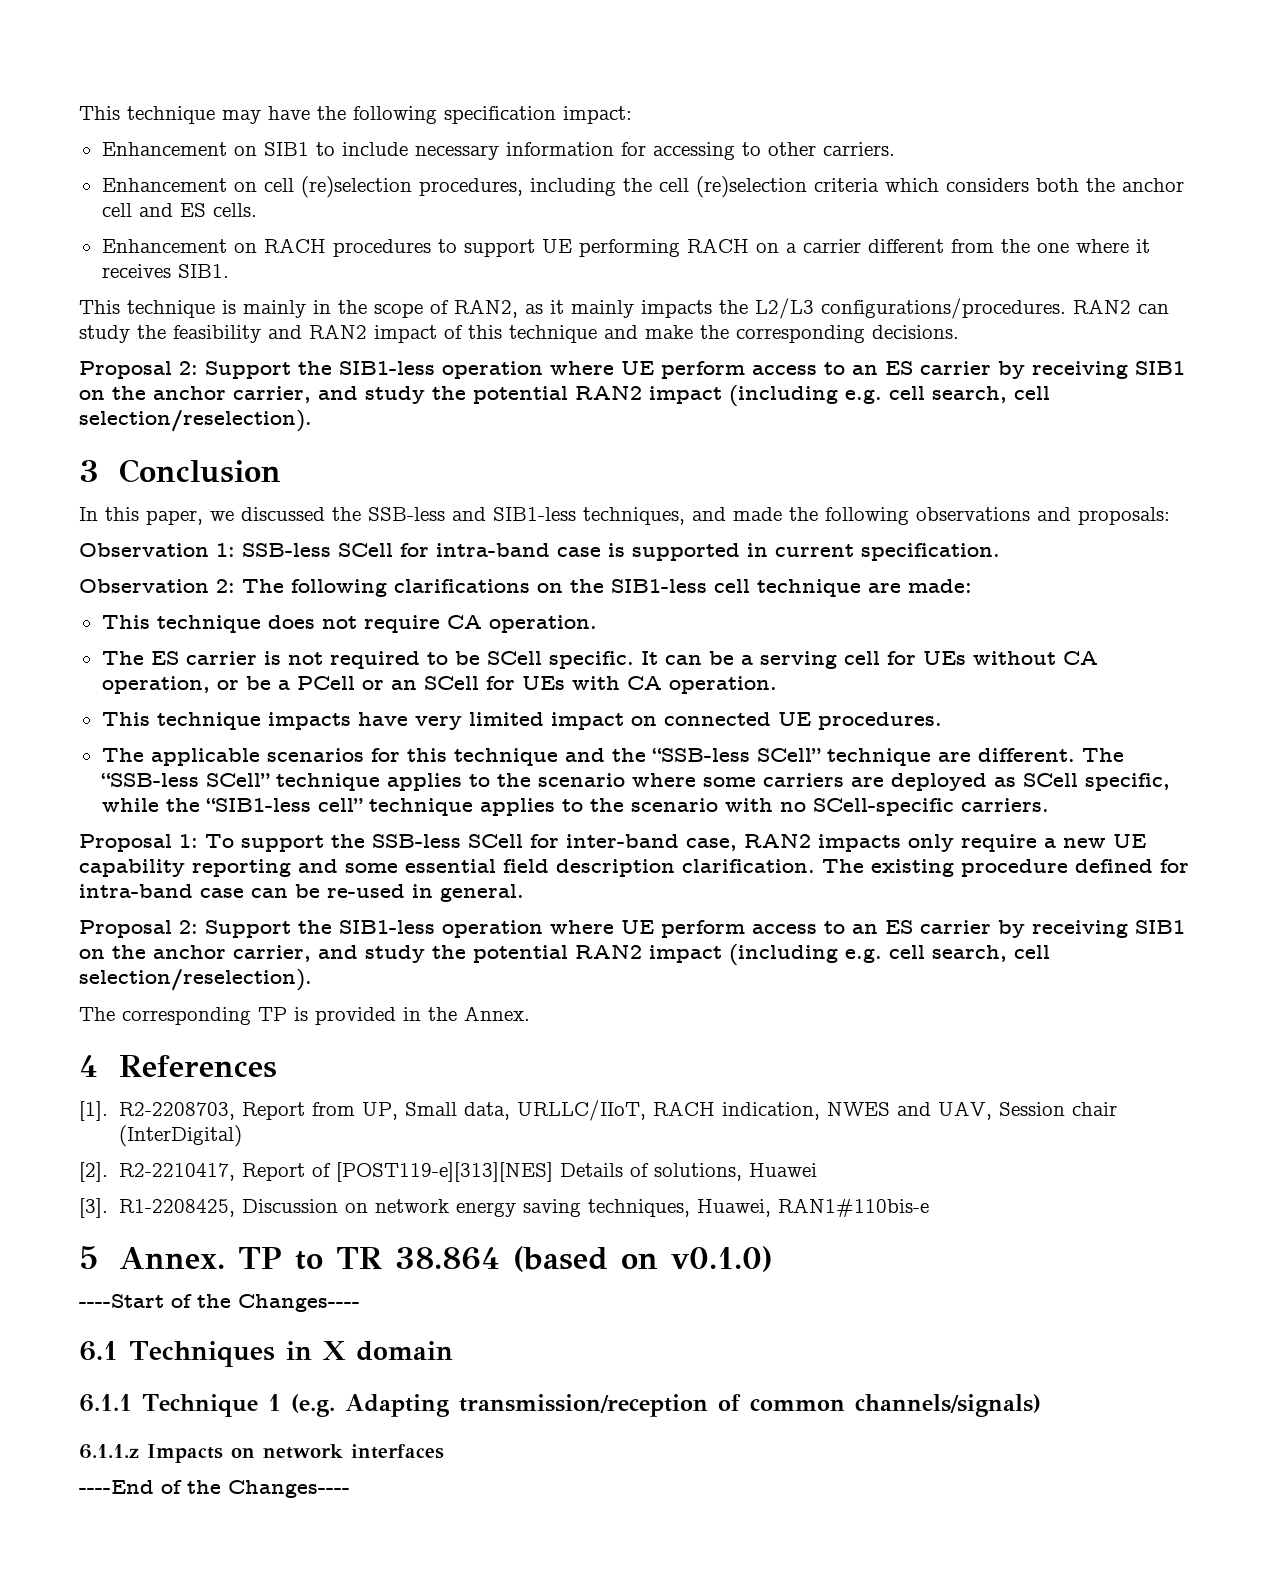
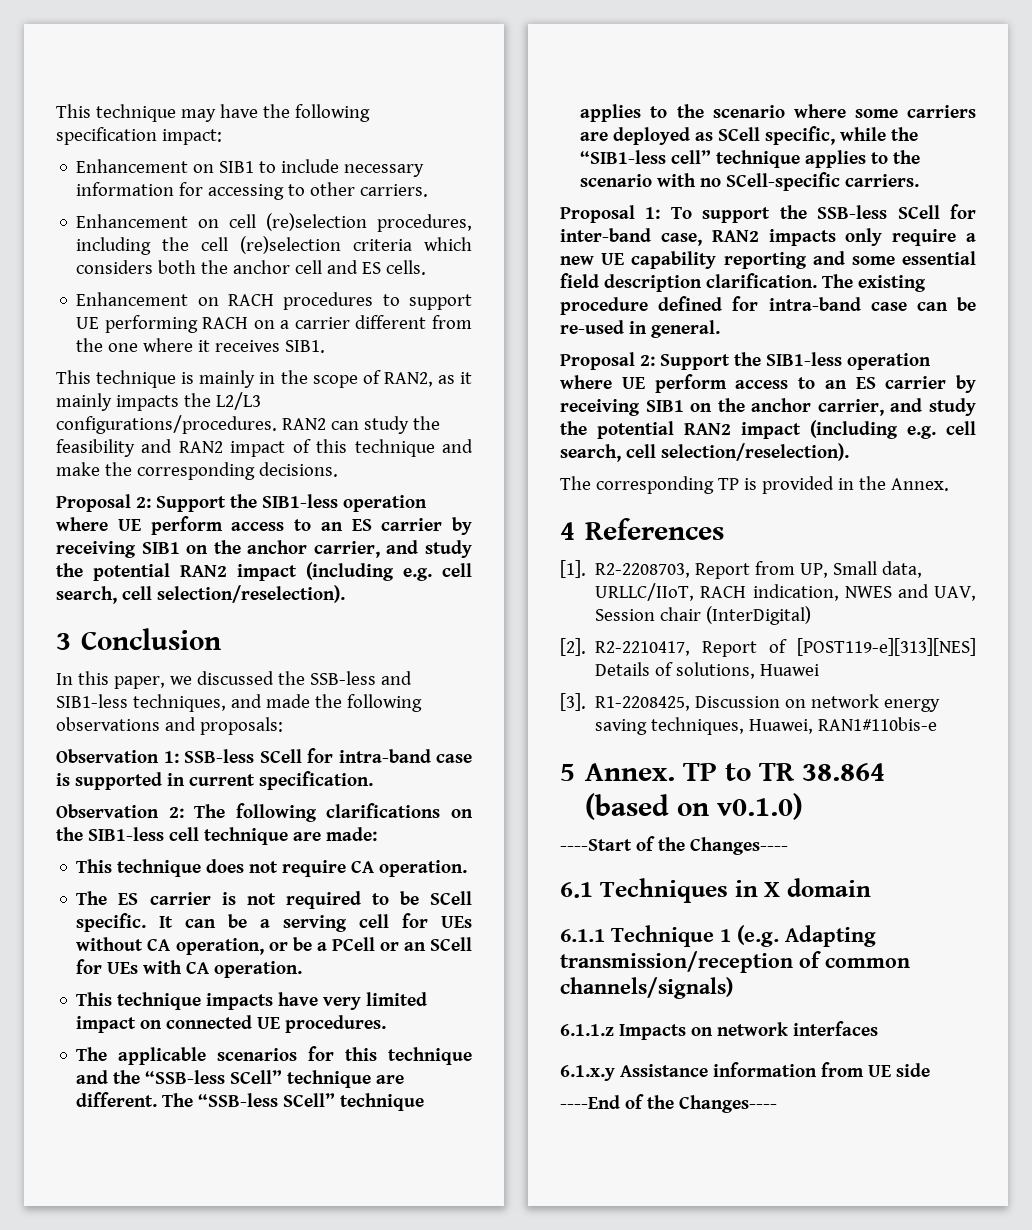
+ 6.1.x.y Assistance information from UE side

